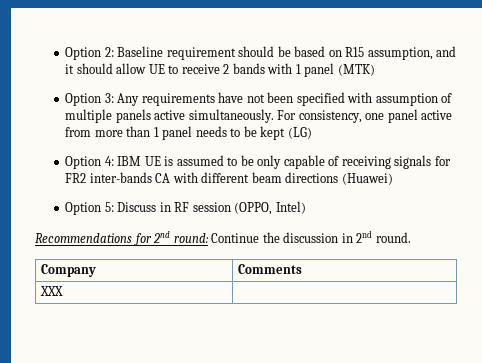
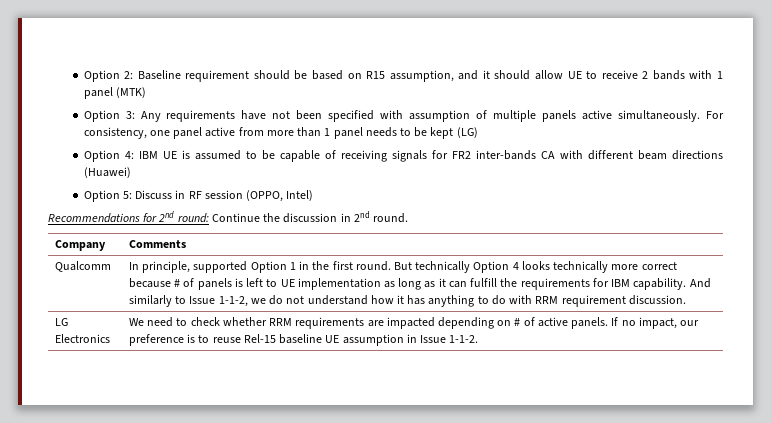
- Option 4: IBM UE is assumed to be only capable of receiving signals for FR2 inter-bands CA with different beam directions (Huawei)
+ Option 4: IBM UE is assumed to be capable of receiving signals for FR2 inter-bands CA with different beam directions (Huawei)
- XXX
+ Qualcomm | In principle, supported Option 1 in the first round. But technically Option 4 looks technically more correct because # of panels is left to UE implementation as long as it can fulfill the requirements for IBM capability. And similarly to Issue 1-1-2, we do not understand how it has anything to do with RRM requirement discussion.
+ LG Electronics | We need to check whether RRM requirements are impacted depending on # of active panels. If no impact, our preference is to reuse Rel-15 baseline UE assumption in Issue 1-1-2.

